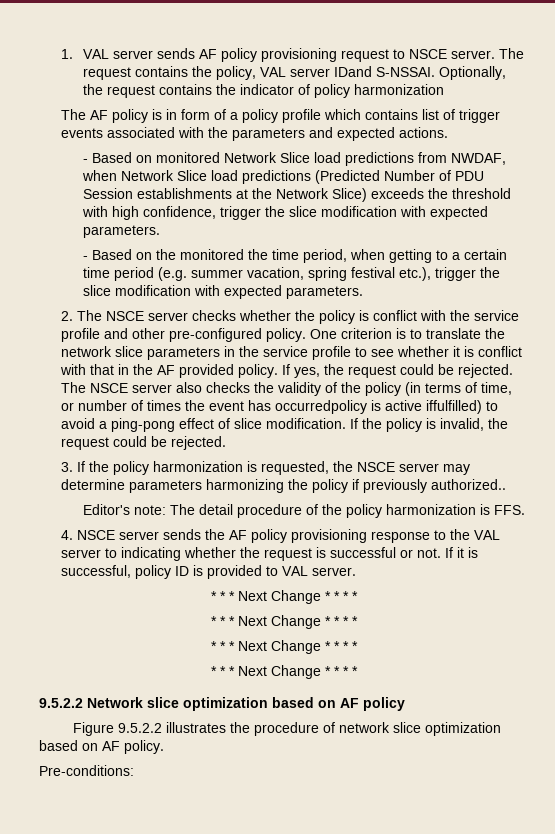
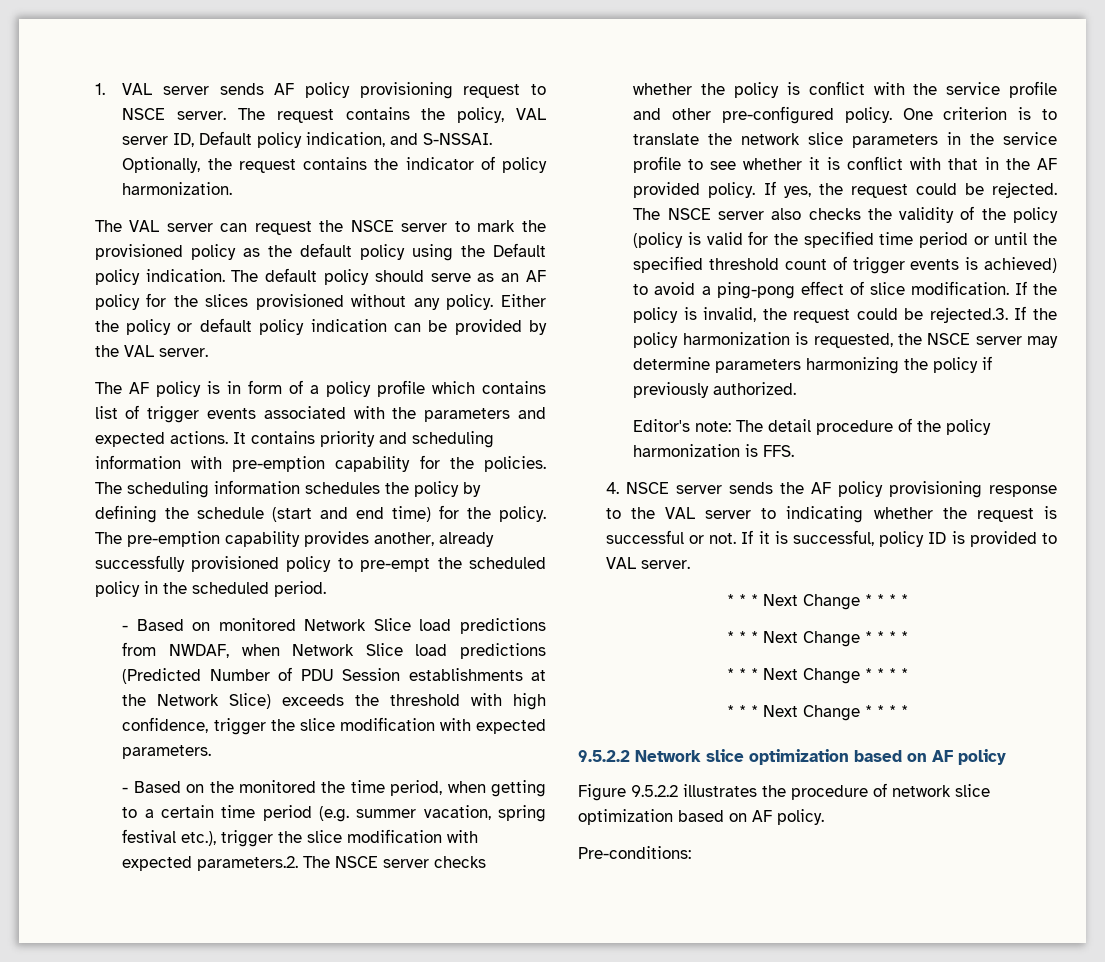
- The request contains the policy, VAL server IDand S-NSSAI.
+ The request contains the policy, VAL server ID, Default policy indication, and S-NSSAI.
- Optionally, the request contains the indicator of policy harmonization
+ Optionally, the request contains the indicator of policy harmonization.
+ The VAL server can request the NSCE server to mark the provisioned policy as the default policy using the Default policy indication. The default policy should serve as an AF policy for the slices provisioned without any policy. Either the policy or default policy indication can be provided by the VAL server.
+ It contains priority and scheduling information with pre-emption capability for the policies. The scheduling information schedules the policy by defining the schedule (start and end time) for the policy. The pre-emption capability provides another, already successfully provisioned policy to pre-empt the scheduled policy in the scheduled period.
- - Based on the monitored the time period, when getting to a certain time period (e.g. summer vacation, spring festival etc.), trigger the slice modification with expected parameters.
- 2. The NSCE server checks whether the policy is conflict with the service profile and other pre-configured policy.
+ - Based on the monitored the time period, when getting to a certain time period (e.g. summer vacation, spring festival etc.), trigger the slice modification with expected parameters.2. The NSCE server checks whether the policy is conflict with the service profile and other pre-configured policy.
- The NSCE server also checks the validity of the policy (in terms of time, or number of times the event has occurredpolicy is active iffulfilled) to avoid a ping-pong effect of slice modification.
+ The NSCE server also checks the validity of the policy (policy is valid for the specified time period or until the specified threshold count of trigger events is achieved) to avoid a ping-pong effect of slice modification.
- If the policy is invalid, the request could be rejected.
- 3. If the policy harmonization is requested, the NSCE server may determine parameters harmonizing the policy if previously authorized..
+ If the policy is invalid, the request could be rejected.3. If the policy harmonization is requested, the NSCE server may determine parameters harmonizing the policy if previously authorized.

